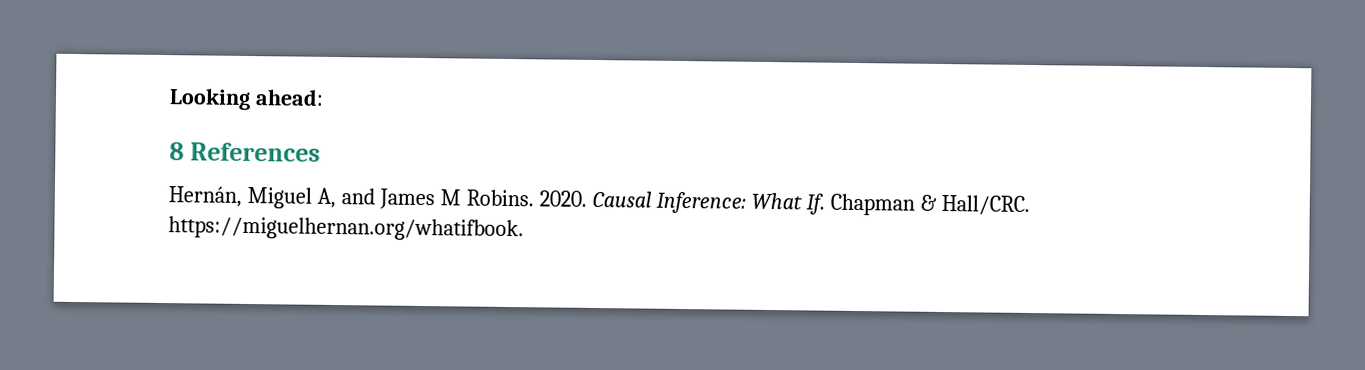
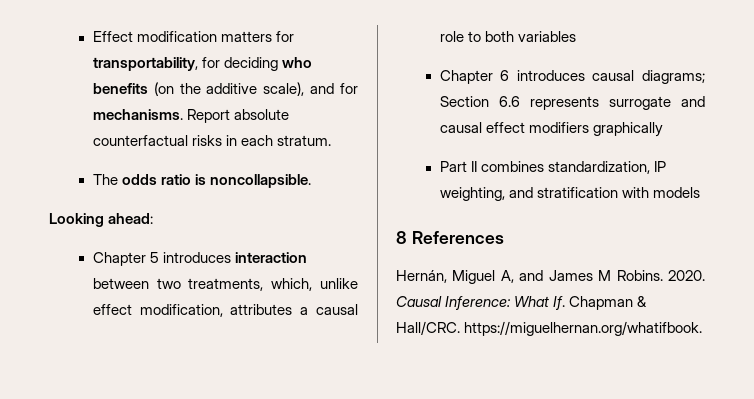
+ Effect modification matters for transportability, for deciding who benefits (on the additive scale), and for mechanisms. Report absolute counterfactual risks in each stratum.
+ The odds ratio is noncollapsible.
  Looking ahead:
+ Chapter 5 introduces interaction between two treatments, which, unlike effect modification, attributes a causal role to both variables
+ Chapter 6 introduces causal diagrams; Section 6.6 represents surrogate and causal effect modifiers graphically
+ Part II combines standardization, IP weighting, and stratification with models

